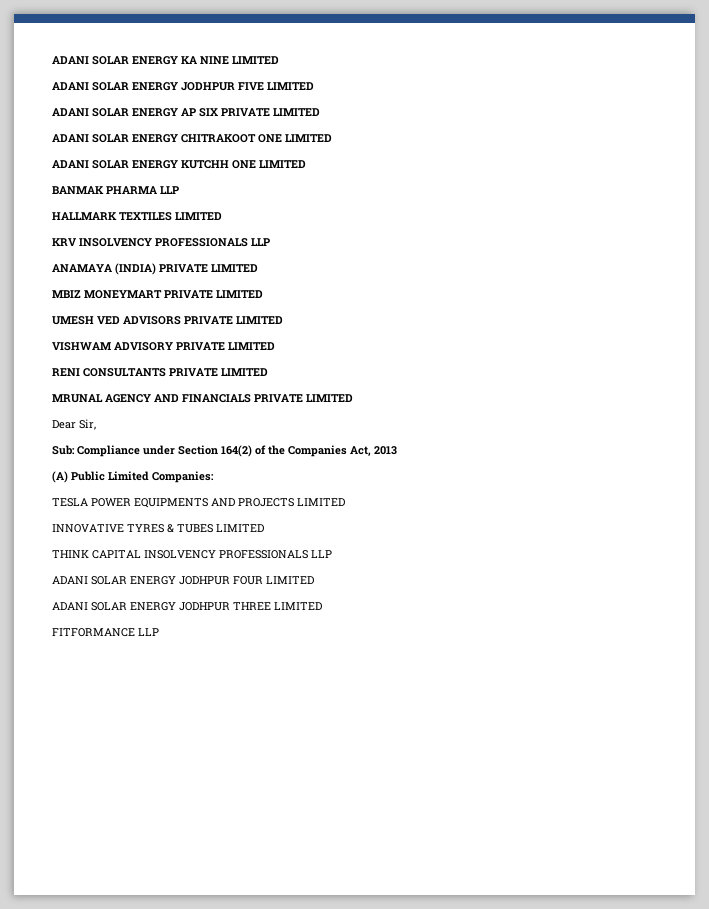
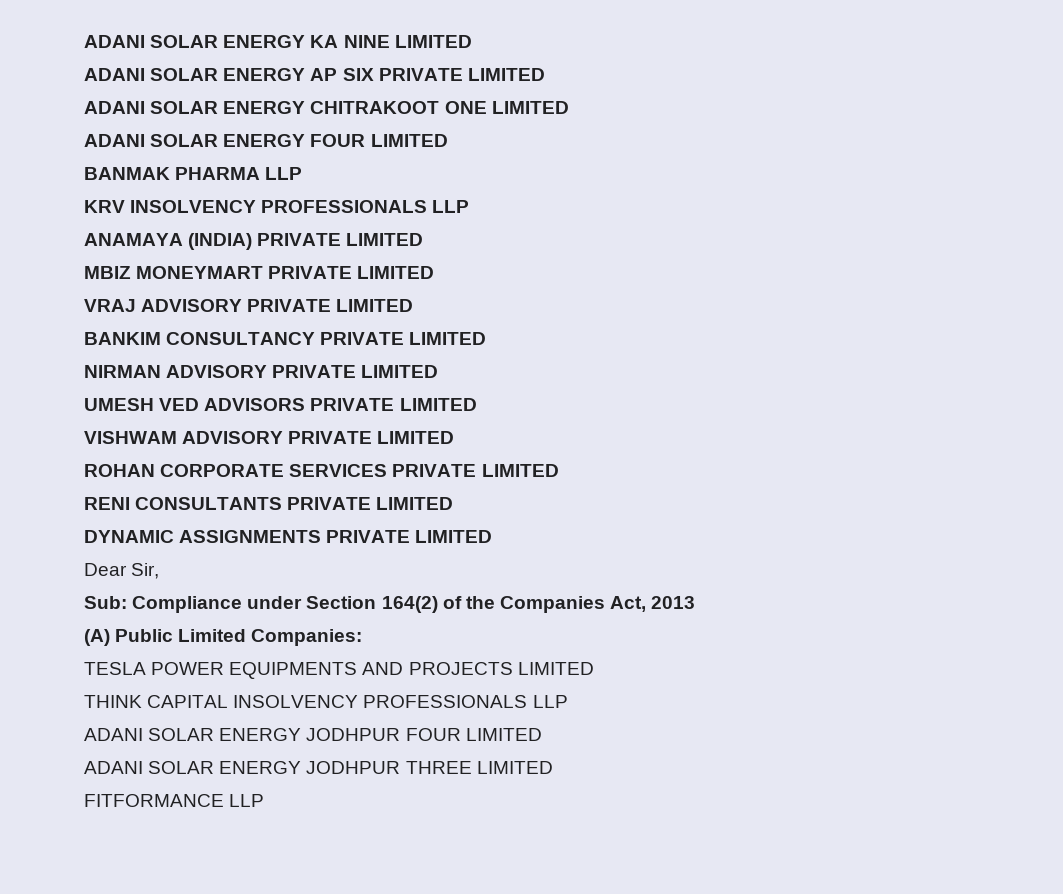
- ADANI SOLAR ENERGY JODHPUR FIVE LIMITED
- ADANI SOLAR ENERGY KUTCHH ONE LIMITED
+ ADANI SOLAR ENERGY FOUR LIMITED
- HALLMARK TEXTILES LIMITED
+ VRAJ ADVISORY PRIVATE LIMITED
+ BANKIM CONSULTANCY PRIVATE LIMITED
+ NIRMAN ADVISORY PRIVATE LIMITED
+ ROHAN CORPORATE SERVICES PRIVATE LIMITED
- MRUNAL AGENCY AND FINANCIALS PRIVATE LIMITED
+ DYNAMIC ASSIGNMENTS PRIVATE LIMITED
- INNOVATIVE TYRES & TUBES LIMITED

